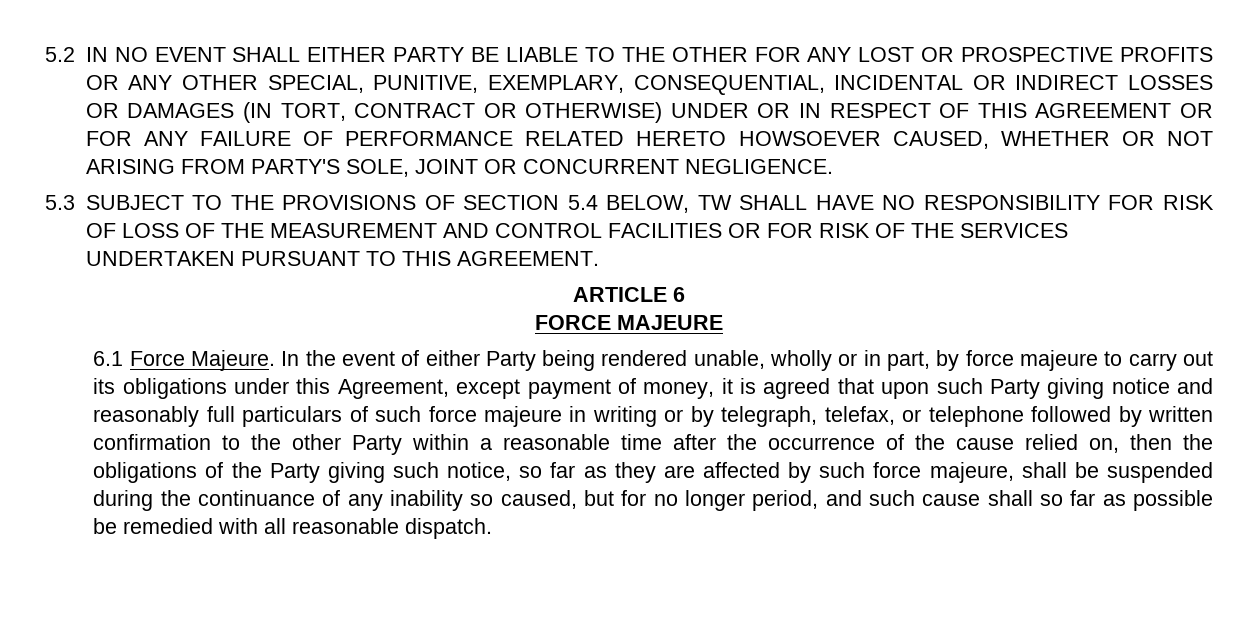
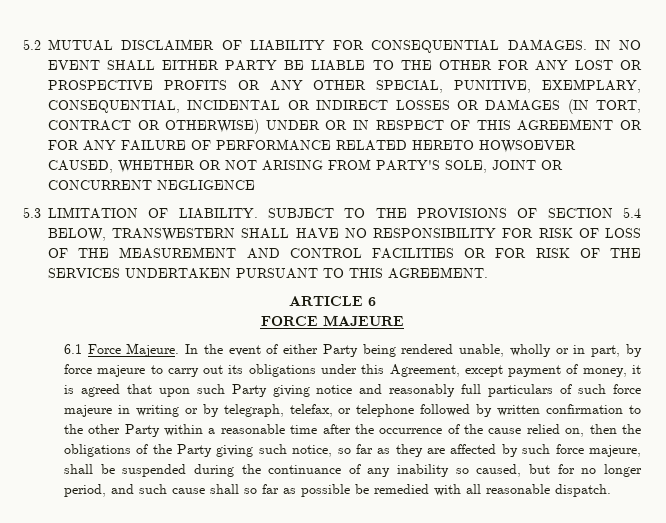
- 5.2 IN NO EVENT SHALL EITHER PARTY BE LIABLE TO THE OTHER FOR ANY LOST OR PROSPECTIVE PROFITS OR ANY OTHER SPECIAL, PUNITIVE, EXEMPLARY, CONSEQUENTIAL, INCIDENTAL OR INDIRECT LOSSES OR DAMAGES (IN TORT, CONTRACT OR OTHERWISE) UNDER OR IN RESPECT OF THIS AGREEMENT OR FOR ANY FAILURE OF PERFORMANCE RELATED HERETO HOWSOEVER CAUSED, WHETHER OR NOT ARISING FROM PARTY'S SOLE, JOINT OR CONCURRENT NEGLIGENCE.
+ 5.2 MUTUAL DISCLAIMER OF LIABILITY FOR CONSEQUENTIAL DAMAGES. IN NO EVENT SHALL EITHER PARTY BE LIABLE TO THE OTHER FOR ANY LOST OR PROSPECTIVE PROFITS OR ANY OTHER SPECIAL, PUNITIVE, EXEMPLARY, CONSEQUENTIAL, INCIDENTAL OR INDIRECT LOSSES OR DAMAGES (IN TORT, CONTRACT OR OTHERWISE) UNDER OR IN RESPECT OF THIS AGREEMENT OR FOR ANY FAILURE OF PERFORMANCE RELATED HERETO HOWSOEVER CAUSED, WHETHER OR NOT ARISING FROM PARTY'S SOLE, JOINT OR CONCURRENT NEGLIGENCE
- 5.3 SUBJECT TO THE PROVISIONS OF SECTION 5.4 BELOW, TW SHALL HAVE NO RESPONSIBILITY FOR RISK OF LOSS OF THE MEASUREMENT AND CONTROL FACILITIES OR FOR RISK OF THE SERVICES UNDERTAKEN PURSUANT TO THIS AGREEMENT.
+ 5.3 LIMITATION OF LIABILITY. SUBJECT TO THE PROVISIONS OF SECTION 5.4 BELOW, TRANSWESTERN SHALL HAVE NO RESPONSIBILITY FOR RISK OF LOSS OF THE MEASUREMENT AND CONTROL FACILITIES OR FOR RISK OF THE SERVICES UNDERTAKEN PURSUANT TO THIS AGREEMENT.

